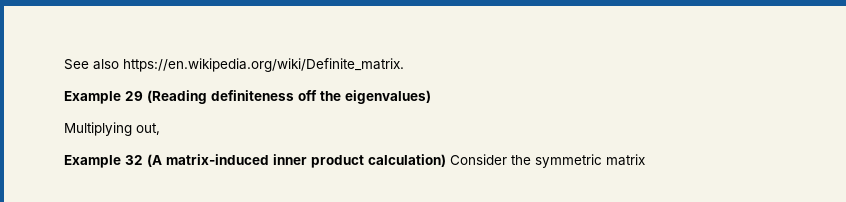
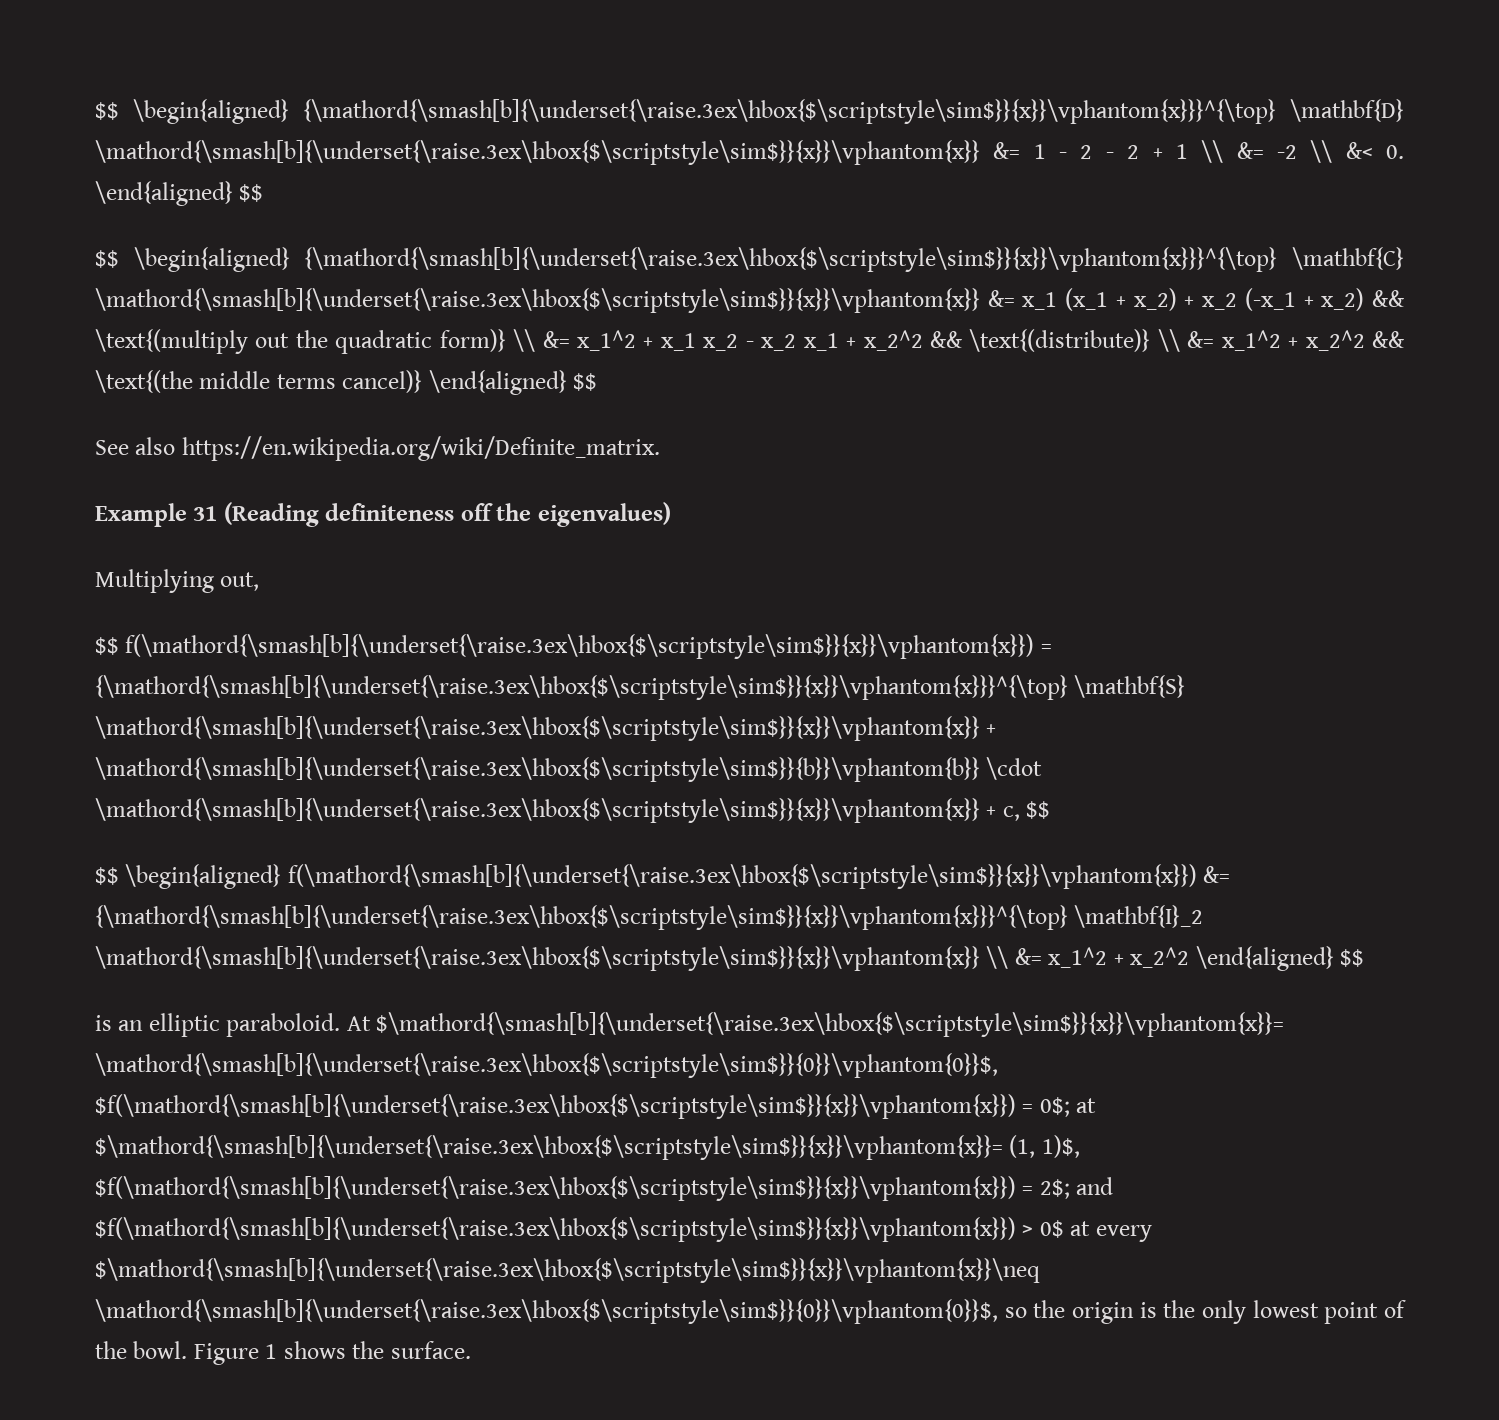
+ $$ \begin{aligned} {\mathord{\smash[b]{\underset{\raise.3ex\hbox{$\scriptstyle\sim$}}{x}}\vphantom{x}}}^{\top} \mathbf{D} \mathord{\smash[b]{\underset{\raise.3ex\hbox{$\scriptstyle\sim$}}{x}}\vphantom{x}} &= 1 - 2 - 2 + 1 \\ &= -2 \\ &< 0. \end{aligned} $$
+ $$ \begin{aligned} {\mathord{\smash[b]{\underset{\raise.3ex\hbox{$\scriptstyle\sim$}}{x}}\vphantom{x}}}^{\top} \mathbf{C} \mathord{\smash[b]{\underset{\raise.3ex\hbox{$\scriptstyle\sim$}}{x}}\vphantom{x}} &= x_1 (x_1 + x_2) + x_2 (-x_1 + x_2) && \text{(multiply out the quadratic form)} \\ &= x_1^2 + x_1 x_2 - x_2 x_1 + x_2^2 && \text{(distribute)} \\ &= x_1^2 + x_2^2 && \text{(the middle terms cancel)} \end{aligned} $$
- Example 29 (Reading definiteness off the eigenvalues)
+ Example 31 (Reading definiteness off the eigenvalues)
- Example 32 (A matrix-induced inner product calculation) Consider the symmetric matrix
+ $$ f(\mathord{\smash[b]{\underset{\raise.3ex\hbox{$\scriptstyle\sim$}}{x}}\vphantom{x}}) = {\mathord{\smash[b]{\underset{\raise.3ex\hbox{$\scriptstyle\sim$}}{x}}\vphantom{x}}}^{\top} \mathbf{S} \mathord{\smash[b]{\underset{\raise.3ex\hbox{$\scriptstyle\sim$}}{x}}\vphantom{x}} + \mathord{\smash[b]{\underset{\raise.3ex\hbox{$\scriptstyle\sim$}}{b}}\vphantom{b}} \cdot \mathord{\smash[b]{\underset{\raise.3ex\hbox{$\scriptstyle\sim$}}{x}}\vphantom{x}} + c, $$
+ $$ \begin{aligned} f(\mathord{\smash[b]{\underset{\raise.3ex\hbox{$\scriptstyle\sim$}}{x}}\vphantom{x}}) &= {\mathord{\smash[b]{\underset{\raise.3ex\hbox{$\scriptstyle\sim$}}{x}}\vphantom{x}}}^{\top} \mathbf{I}_2 \mathord{\smash[b]{\underset{\raise.3ex\hbox{$\scriptstyle\sim$}}{x}}\vphantom{x}} \\ &= x_1^2 + x_2^2 \end{aligned} $$
+ is an elliptic paraboloid. At $\mathord{\smash[b]{\underset{\raise.3ex\hbox{$\scriptstyle\sim$}}{x}}\vphantom{x}}= \mathord{\smash[b]{\underset{\raise.3ex\hbox{$\scriptstyle\sim$}}{0}}\vphantom{0}}$, $f(\mathord{\smash[b]{\underset{\raise.3ex\hbox{$\scriptstyle\sim$}}{x}}\vphantom{x}}) = 0$; at $\mathord{\smash[b]{\underset{\raise.3ex\hbox{$\scriptstyle\sim$}}{x}}\vphantom{x}}= (1, 1)$, $f(\mathord{\smash[b]{\underset{\raise.3ex\hbox{$\scriptstyle\sim$}}{x}}\vphantom{x}}) = 2$; and $f(\mathord{\smash[b]{\underset{\raise.3ex\hbox{$\scriptstyle\sim$}}{x}}\vphantom{x}}) > 0$ at every $\mathord{\smash[b]{\underset{\raise.3ex\hbox{$\scriptstyle\sim$}}{x}}\vphantom{x}}\neq \mathord{\smash[b]{\underset{\raise.3ex\hbox{$\scriptstyle\sim$}}{0}}\vphantom{0}}$, so the origin is the only lowest point of the bowl. Figure 1 shows the surface.

